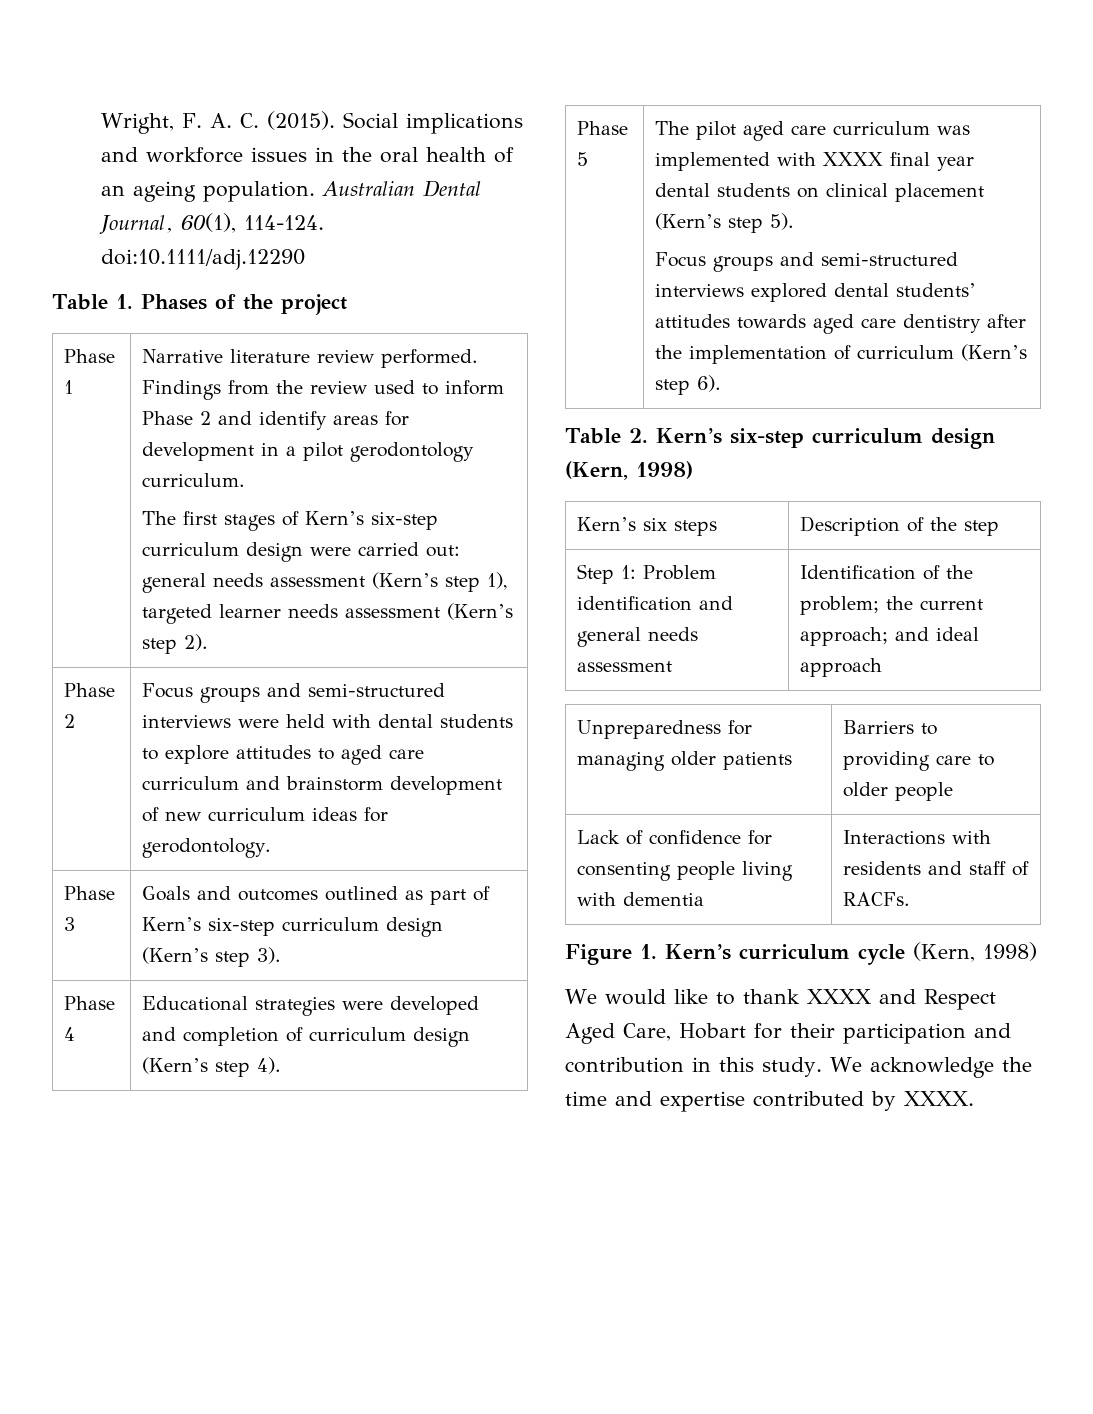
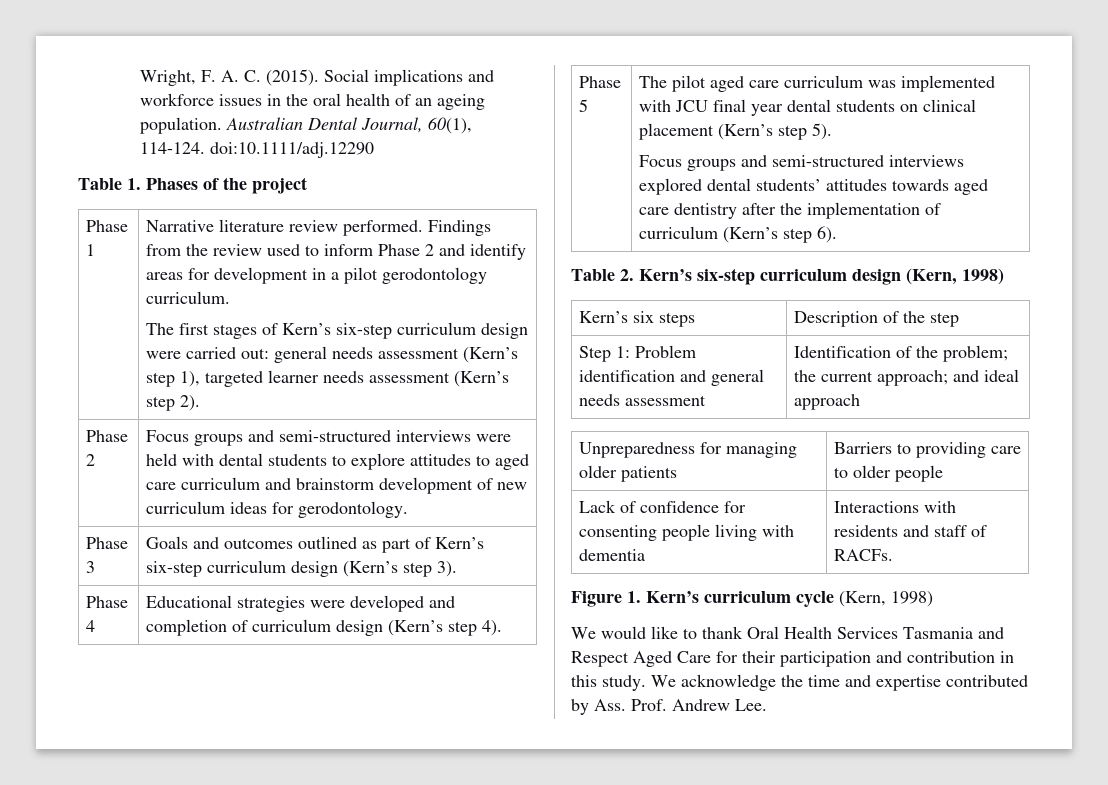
- The pilot aged care curriculum was implemented with XXXX final year dental students on clinical placement (Kern’s step 5).
+ The pilot aged care curriculum was implemented with JCU final year dental students on clinical placement (Kern’s step 5).
- We would like to thank XXXX and Respect Aged Care, Hobart for their participation and contribution in this study.
+ We would like to thank Oral Health Services Tasmania and Respect Aged Care for their participation and contribution in this study.
- We acknowledge the time and expertise contributed by XXXX.
+ We acknowledge the time and expertise contributed by Ass. Prof. Andrew Lee.

